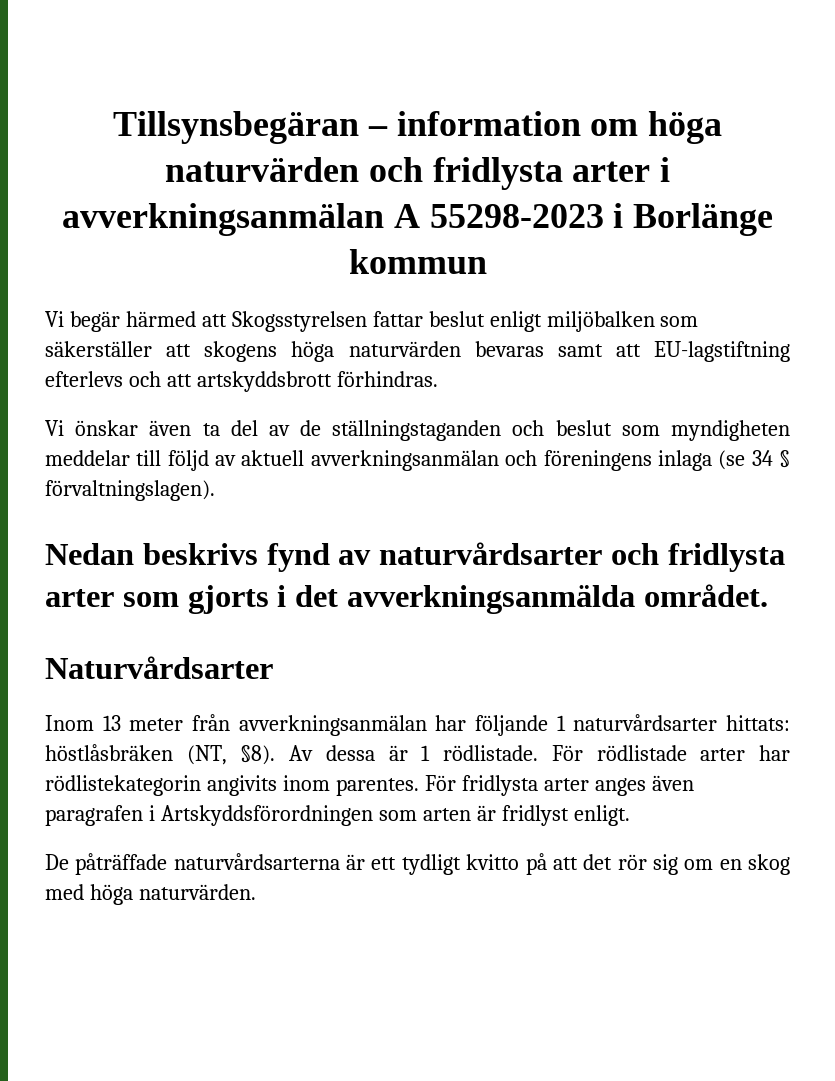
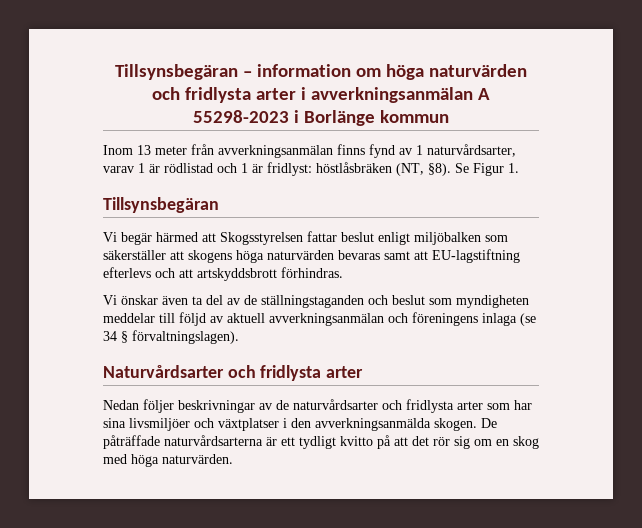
+ Inom 13 meter från avverkningsanmälan finns fynd av 1 naturvårdsarter, varav 1 är rödlistad och 1 är fridlyst: höstlåsbräken (NT, §8). Se Figur 1.
+ Tillsynsbegäran
- Nedan beskrivs fynd av naturvårdsarter och fridlysta arter som gjorts i det avverkningsanmälda området.
- Naturvårdsarter
- Inom 13 meter från avverkningsanmälan har följande 1 naturvårdsarter hittats: höstlåsbräken (NT, §8). Av dessa är 1 rödlistade. För rödlistade arter har rödlistekategorin angivits inom parentes. För fridlysta arter anges även paragrafen i Artskyddsförordningen som arten är fridlyst enligt.
- De påträffade naturvårdsarterna är ett tydligt kvitto på att det rör sig om en skog med höga naturvärden.
+ Naturvårdsarter och fridlysta arter
+ Nedan följer beskrivningar av de naturvårdsarter och fridlysta arter som har sina livsmiljöer och växtplatser i den avverkningsanmälda skogen. De påträffade naturvårdsarterna är ett tydligt kvitto på att det rör sig om en skog med höga naturvärden.

